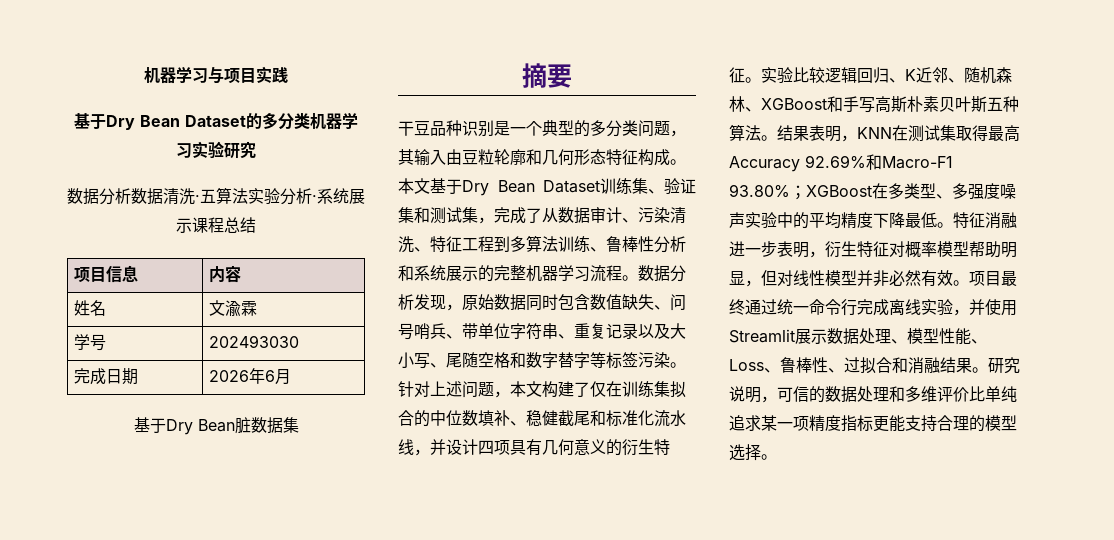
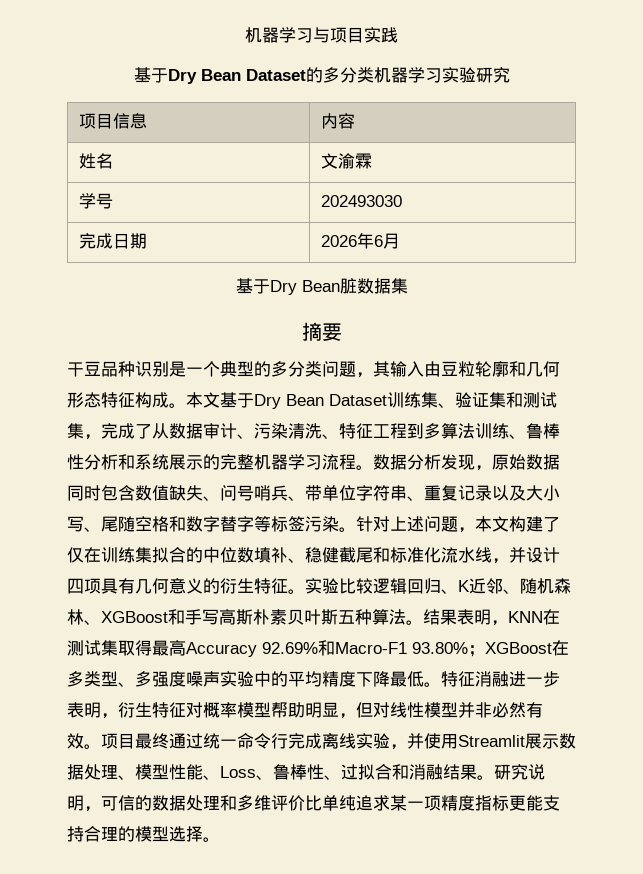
- 数据分析数据清洗·五算法实验分析·系统展示课程总结

